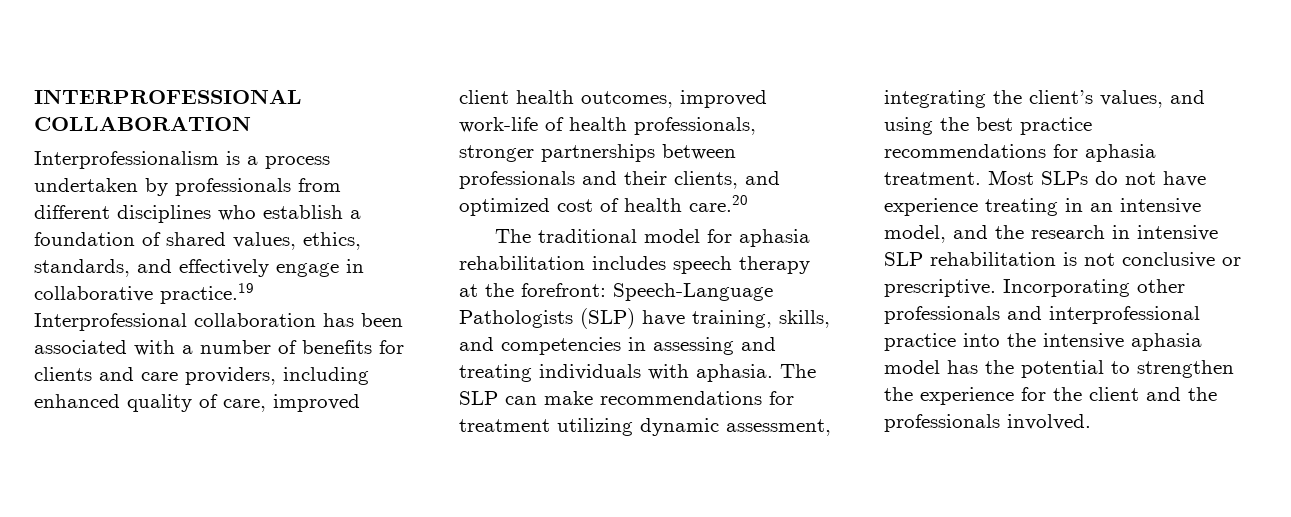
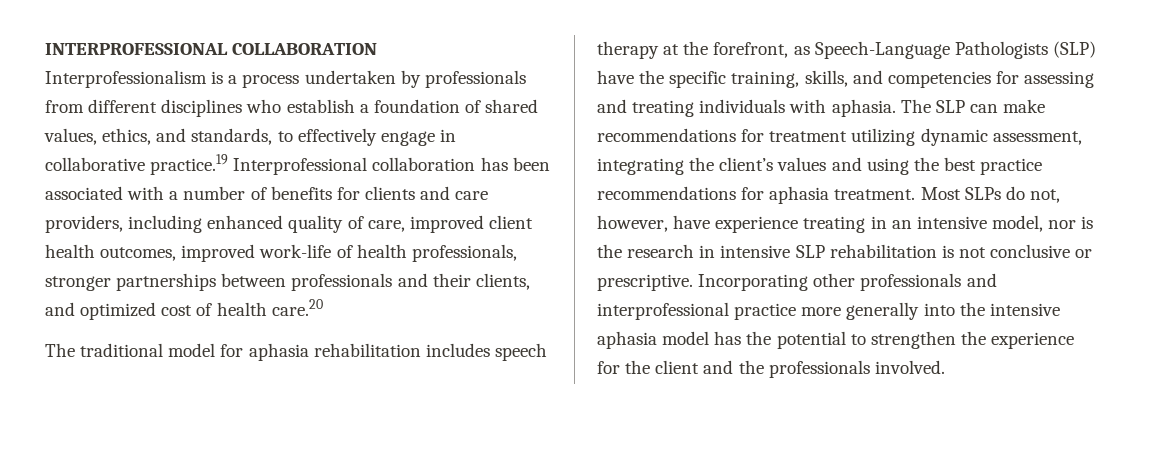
- Interprofessionalism is a process undertaken by professionals from different disciplines who establish a foundation of shared values, ethics, standards, and effectively engage in collaborative practice.19 Interprofessional collaboration has been associated with a number of benefits for clients and care providers, including enhanced quality of care, improved client health outcomes, improved work-life of health professionals, stronger partnerships between professionals and their clients, and optimized cost of health care.20
+ Interprofessionalism is a process undertaken by professionals from different disciplines who establish a foundation of shared values, ethics, and standards, to effectively engage in collaborative practice.19 Interprofessional collaboration has been associated with a number of benefits for clients and care providers, including enhanced quality of care, improved client health outcomes, improved work-life of health professionals, stronger partnerships between professionals and their clients, and optimized cost of health care.20
- The traditional model for aphasia rehabilitation includes speech therapy at the forefront: Speech-Language Pathologists (SLP) have training, skills, and competencies in assessing and treating individuals with aphasia.
+ The traditional model for aphasia rehabilitation includes speech therapy at the forefront, as Speech-Language Pathologists (SLP) have the specific training, skills, and competencies for assessing and treating individuals with aphasia.
- The SLP can make recommendations for treatment utilizing dynamic assessment, integrating the client’s values, and using the best practice recommendations for aphasia treatment.
+ The SLP can make recommendations for treatment utilizing dynamic assessment, integrating the client’s values and using the best practice recommendations for aphasia treatment.
- Most SLPs do not have experience treating in an intensive model, and the research in intensive SLP rehabilitation is not conclusive or prescriptive.
+ Most SLPs do not, however, have experience treating in an intensive model, nor is the research in intensive SLP rehabilitation is not conclusive or prescriptive.
- Incorporating other professionals and interprofessional practice into the intensive aphasia model has the potential to strengthen the experience for the client and the professionals involved.
+ Incorporating other professionals and interprofessional practice more generally into the intensive aphasia model has the potential to strengthen the experience for the client and the professionals involved.

